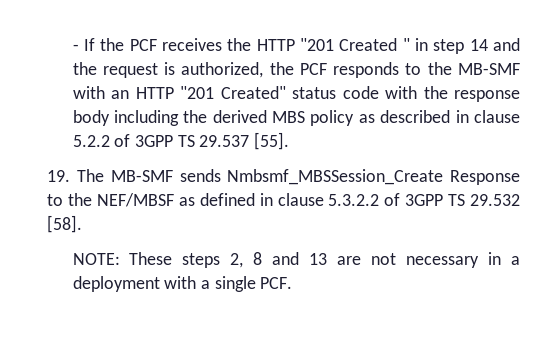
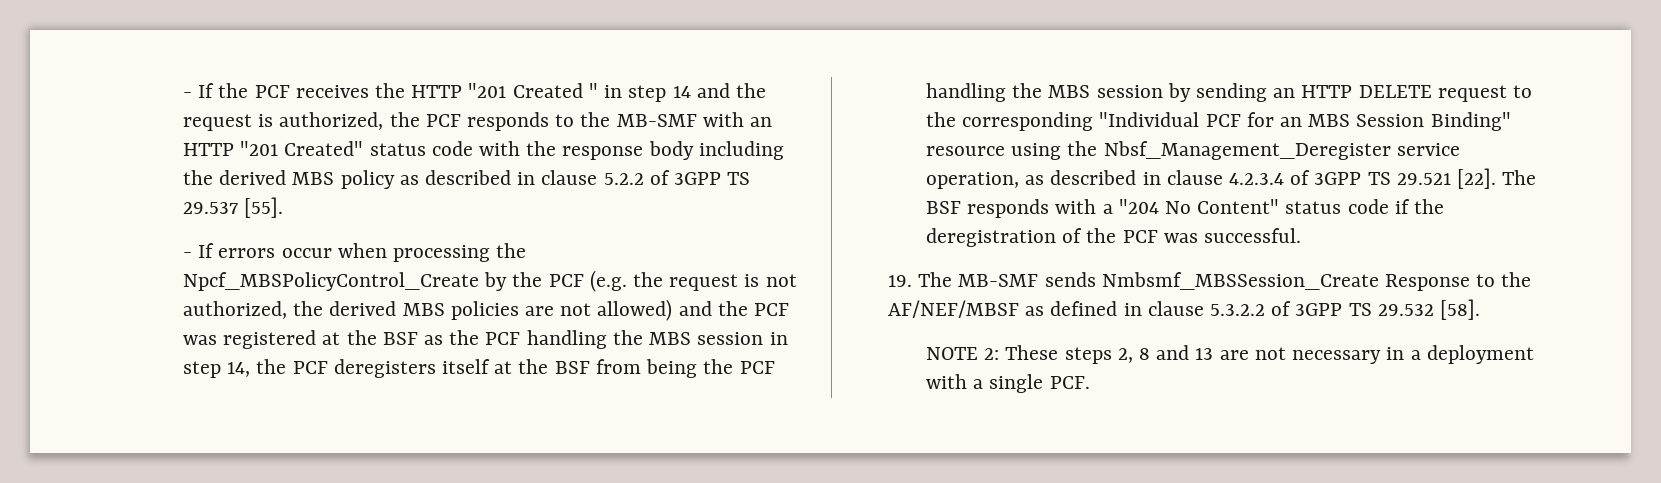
+ - If errors occur when processing the Npcf_MBSPolicyControl_Create by the PCF (e.g. the request is not authorized, the derived MBS policies are not allowed) and the PCF was registered at the BSF as the PCF handling the MBS session in step 14, the PCF deregisters itself at the BSF from being the PCF handling the MBS session by sending an HTTP DELETE request to the corresponding "Individual PCF for an MBS Session Binding" resource using the Nbsf_Management_Deregister service operation, as described in clause 4.2.3.4 of 3GPP TS 29.521 [22]. The BSF responds with a "204 No Content" status code if the deregistration of the PCF was successful.
- 19. The MB-SMF sends Nmbsmf_MBSSession_Create Response to the NEF/MBSF as defined in clause 5.3.2.2 of 3GPP TS 29.532 [58].
+ 19. The MB-SMF sends Nmbsmf_MBSSession_Create Response to the AF/NEF/MBSF as defined in clause 5.3.2.2 of 3GPP TS 29.532 [58].
- NOTE: These steps 2, 8 and 13 are not necessary in a deployment with a single PCF.
+ NOTE 2: These steps 2, 8 and 13 are not necessary in a deployment with a single PCF.

